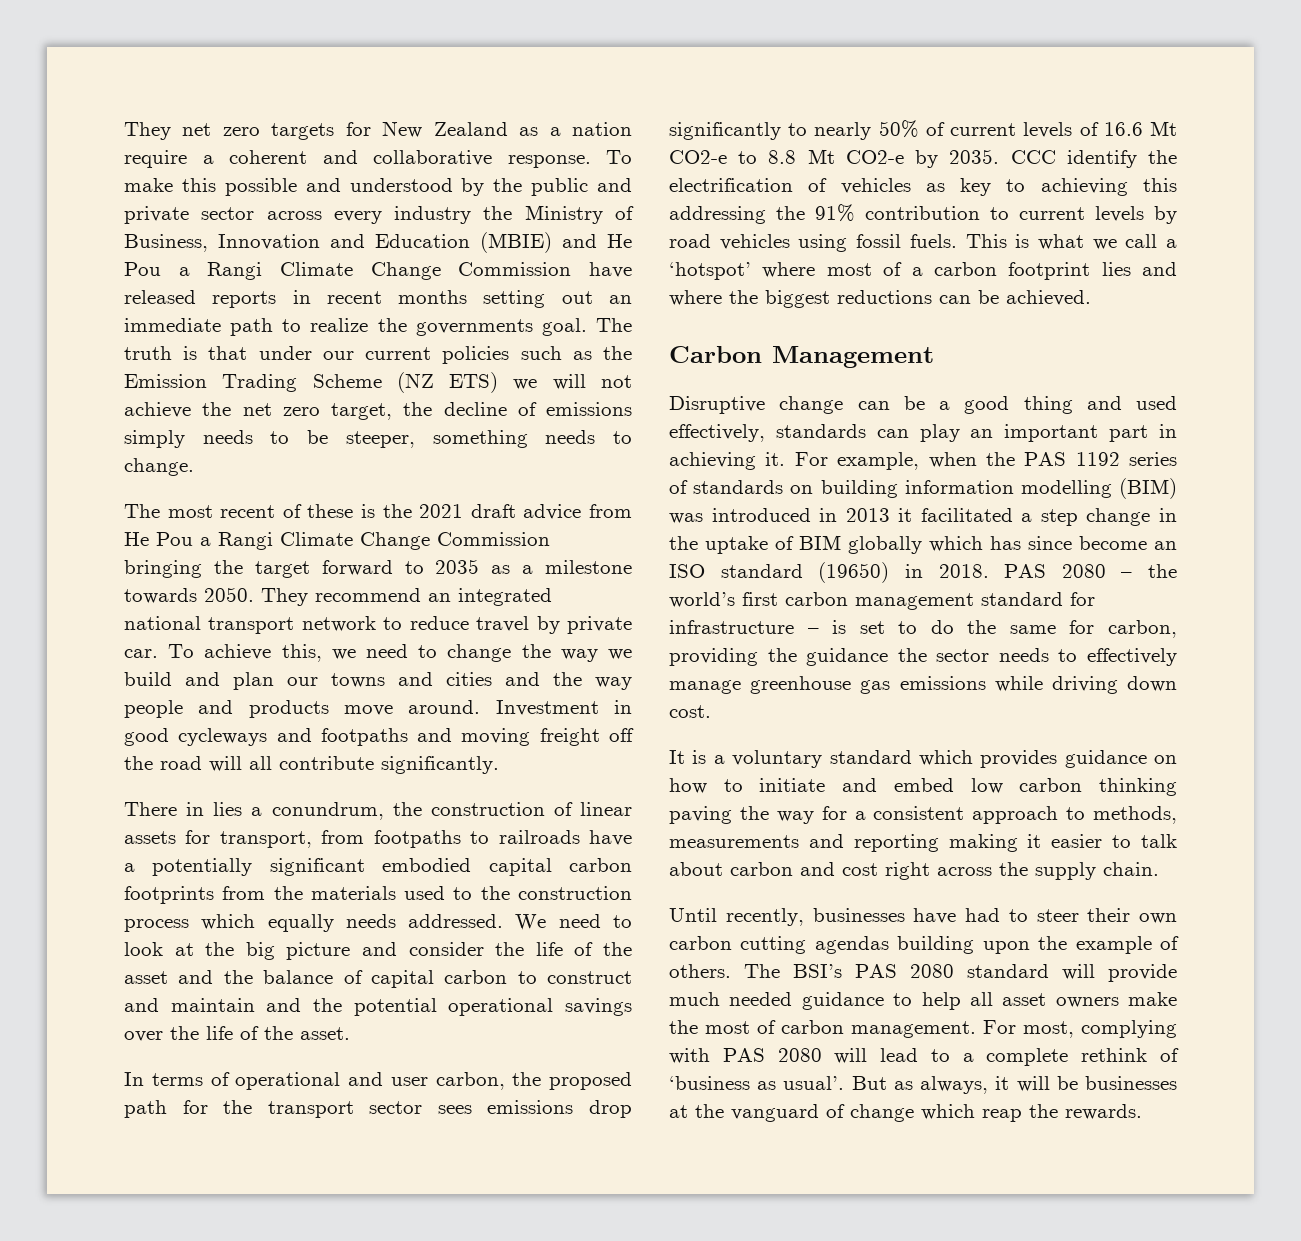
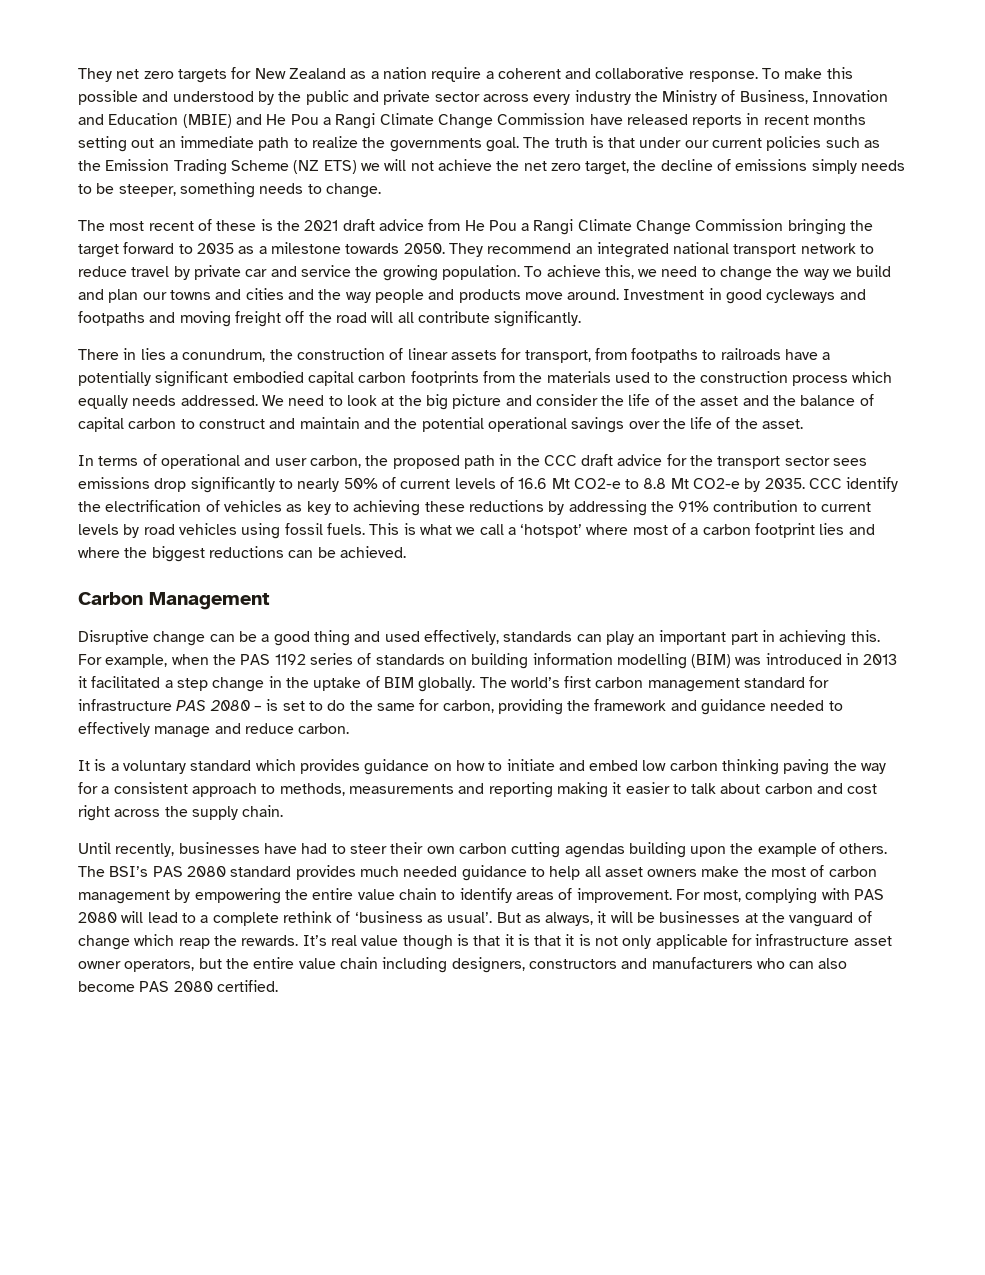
- They recommend an integrated national transport network to reduce travel by private car.
+ They recommend an integrated national transport network to reduce travel by private car and service the growing population.
- In terms of operational and user carbon, the proposed path for the transport sector sees emissions drop significantly to nearly 50% of current levels of 16.6 Mt CO2-e to 8.8 Mt CO2-e by 2035.
+ In terms of operational and user carbon, the proposed path in the CCC draft advice for the transport sector sees emissions drop significantly to nearly 50% of current levels of 16.6 Mt CO2-e to 8.8 Mt CO2-e by 2035.
- CCC identify the electrification of vehicles as key to achieving this addressing the 91% contribution to current levels by road vehicles using fossil fuels.
+ CCC identify the electrification of vehicles as key to achieving these reductions by addressing the 91% contribution to current levels by road vehicles using fossil fuels.
- Disruptive change can be a good thing and used effectively, standards can play an important part in achieving it.
+ Disruptive change can be a good thing and used effectively, standards can play an important part in achieving this.
- For example, when the PAS 1192 series of standards on building information modelling (BIM) was introduced in 2013 it facilitated a step change in the uptake of BIM globally which has since become an ISO standard (19650) in 2018. PAS 2080 – the world’s first carbon management standard for infrastructure – is set to do the same for carbon, providing the guidance the sector needs to effectively manage greenhouse gas emissions while driving down cost.
+ For example, when the PAS 1192 series of standards on building information modelling (BIM) was introduced in 2013 it facilitated a step change in the uptake of BIM globally. The world’s first carbon management standard for infrastructure PAS 2080 – is set to do the same for carbon, providing the framework and guidance needed to effectively manage and reduce carbon.
- The BSI’s PAS 2080 standard will provide much needed guidance to help all asset owners make the most of carbon management.
+ The BSI’s PAS 2080 standard provides much needed guidance to help all asset owners make the most of carbon management by empowering the entire value chain to identify areas of improvement.
+ It’s real value though is that it is that it is not only applicable for infrastructure asset owner operators, but the entire value chain including designers, constructors and manufacturers who can also become PAS 2080 certified.

